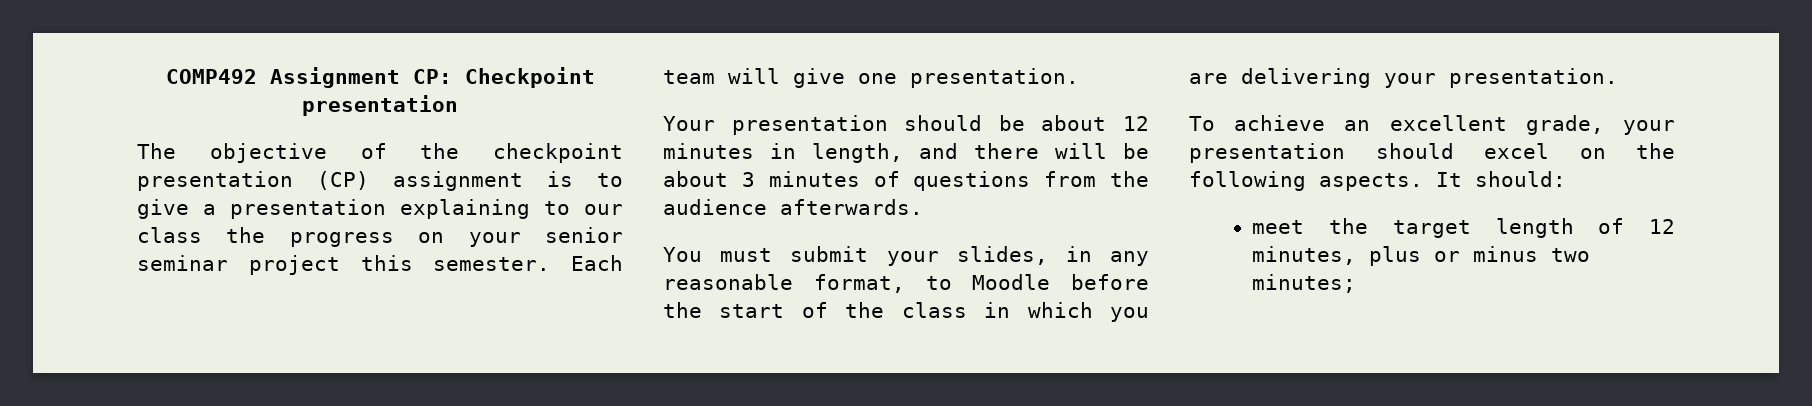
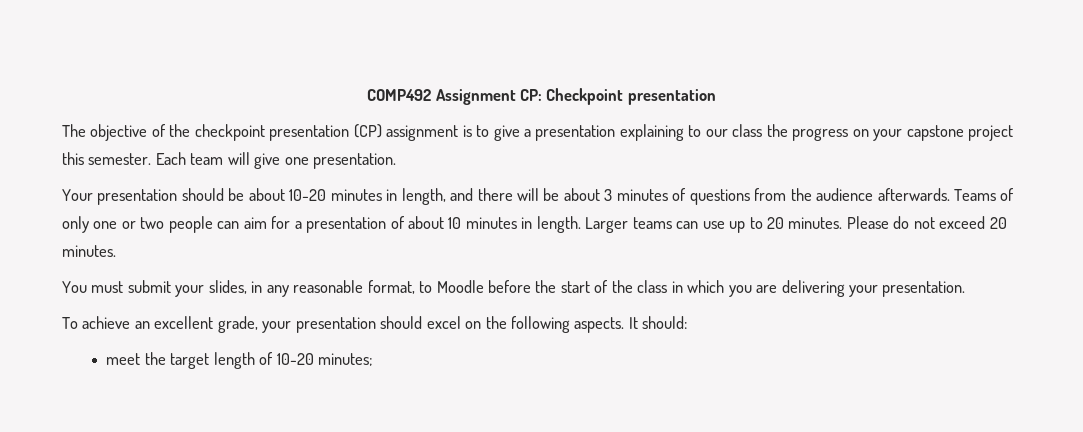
- The objective of the checkpoint presentation (CP) assignment is to give a presentation explaining to our class the progress on your senior seminar project this semester.
+ The objective of the checkpoint presentation (CP) assignment is to give a presentation explaining to our class the progress on your capstone project this semester.
- Your presentation should be about 12 minutes in length, and there will be about 3 minutes of questions from the audience afterwards.
+ Your presentation should be about 10-20 minutes in length, and there will be about 3 minutes of questions from the audience afterwards. Teams of only one or two people can aim for a presentation of about 10 minutes in length. Larger teams can use up to 20 minutes. Please do not exceed 20 minutes.
- meet the target length of 12 minutes, plus or minus two minutes;
+ meet the target length of 10-20 minutes;

